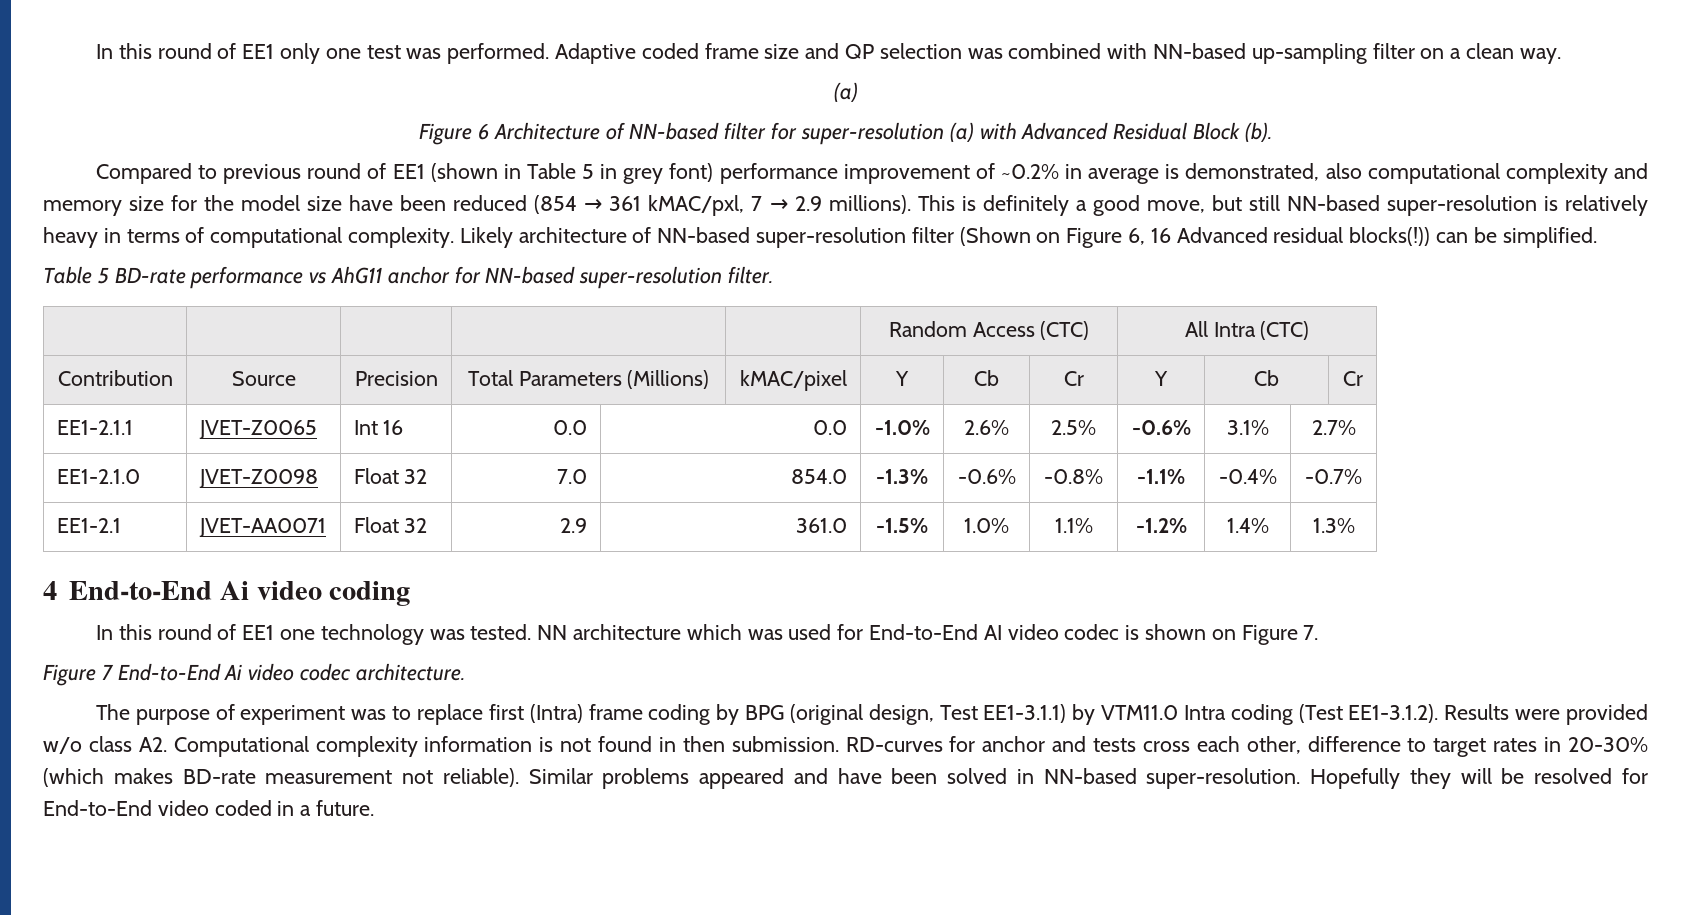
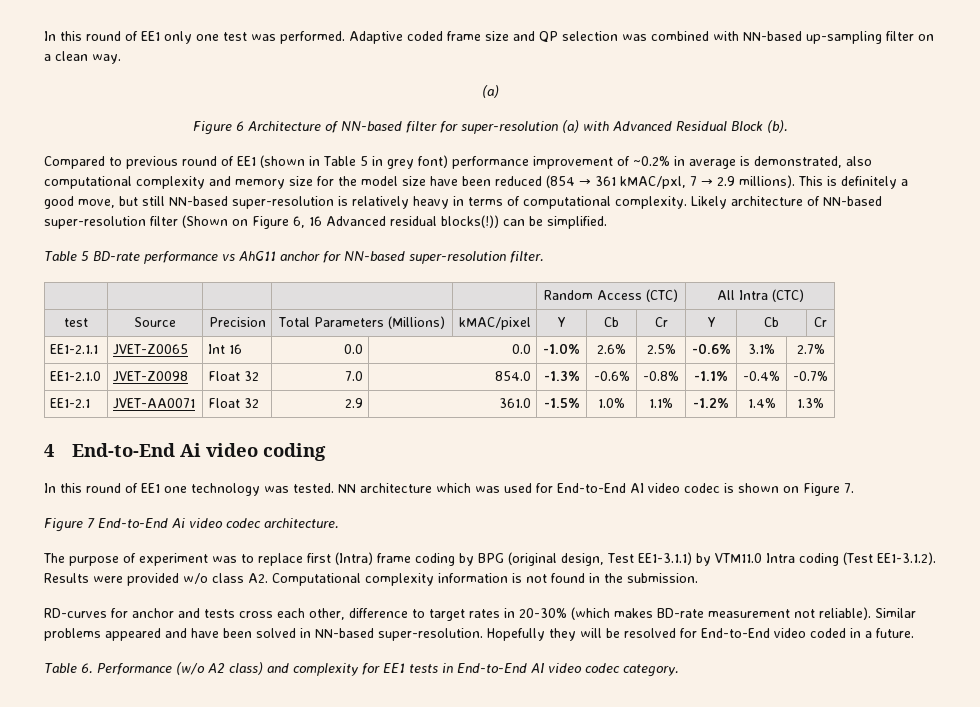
- Contribution | Source | Precision | Total Parameters (Millions) | kMAC/pixel | Y | Cb | Cr | Y | Cb | Cr
+ test | Source | Precision | Total Parameters (Millions) | kMAC/pixel | Y | Cb | Cr | Y | Cb | Cr
- The purpose of experiment was to replace first (Intra) frame coding by BPG (original design, Test EE1-3.1.1) by VTM11.0 Intra coding (Test EE1-3.1.2). Results were provided w/o class A2. Computational complexity information is not found in then submission. RD-curves for anchor and tests cross each other, difference to target rates in 20-30% (which makes BD-rate measurement not reliable).
+ The purpose of experiment was to replace first (Intra) frame coding by BPG (original design, Test EE1-3.1.1) by VTM11.0 Intra coding (Test EE1-3.1.2). Results were provided w/o class A2. Computational complexity information is not found in the submission.
+ RD-curves for anchor and tests cross each other, difference to target rates in 20-30% (which makes BD-rate measurement not reliable).
+ Table 6. Performance (w/o A2 class) and complexity for EE1 tests in End-to-End AI video codec category.

